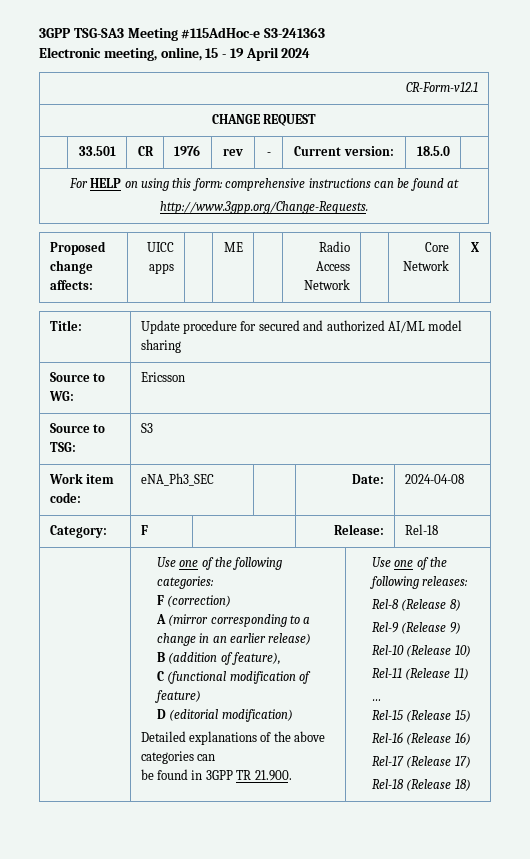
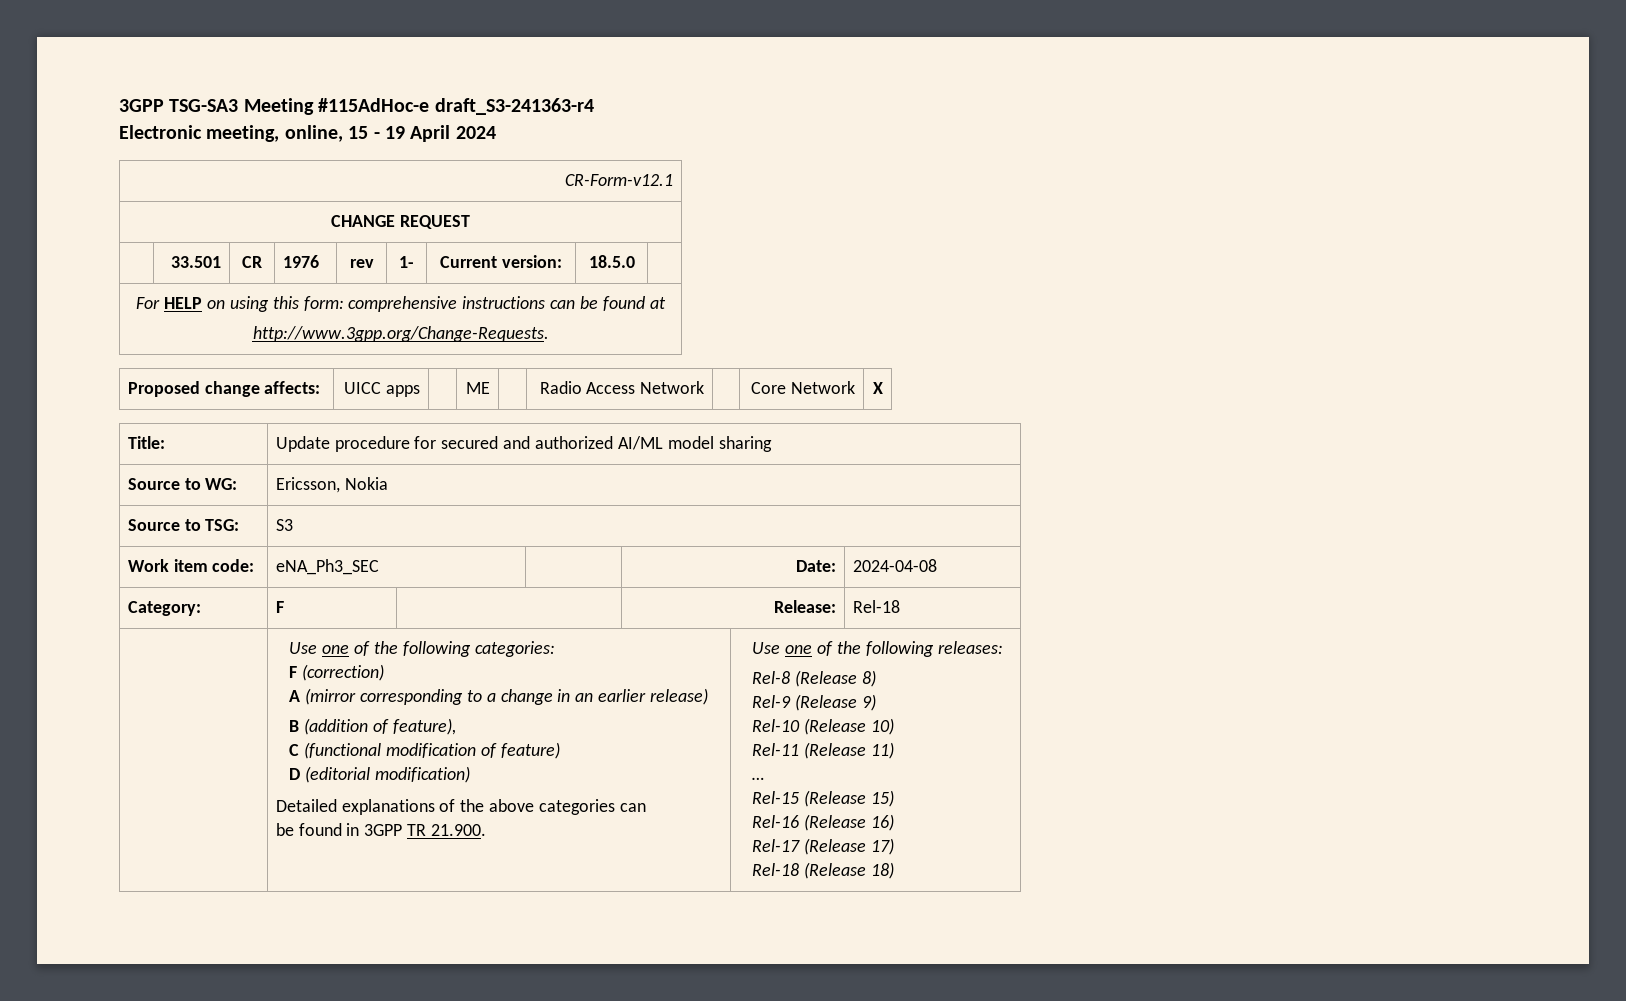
- 3GPP TSG-SA3 Meeting #115AdHoc-e S3-241363
+ 3GPP TSG-SA3 Meeting #115AdHoc-e draft_S3-241363-r4
- | 33.501 | CR | 1976 | rev | - | Current version: | 18.5.0 |
+ | 33.501 | CR | 1976 | rev | 1- | Current version: | 18.5.0 |
- Source to WG: | Ericsson
+ Source to WG: | Ericsson, Nokia

